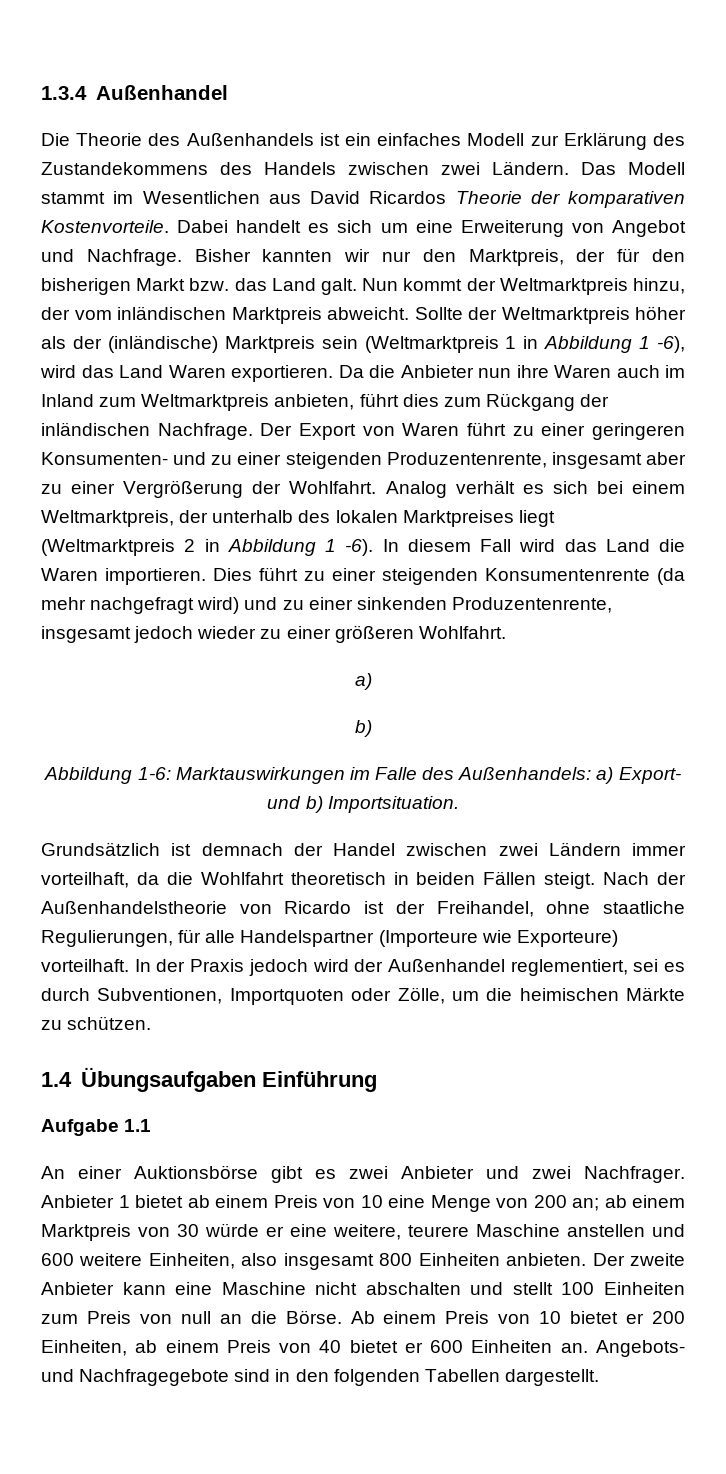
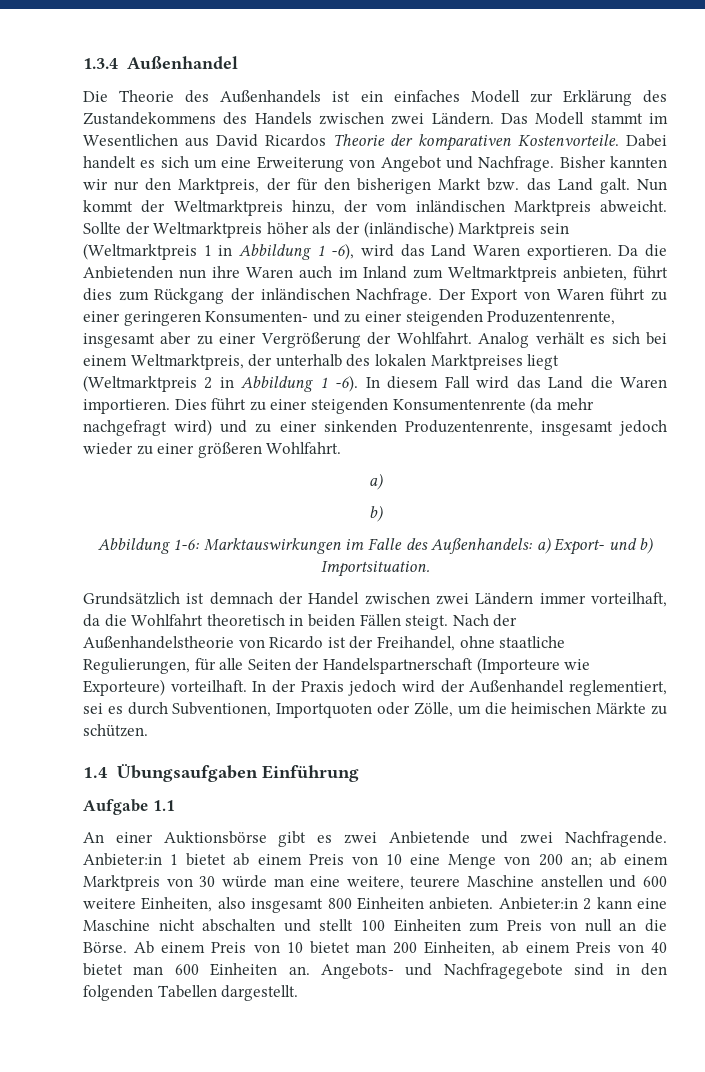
- Da die Anbieter nun ihre Waren auch im Inland zum Weltmarktpreis anbieten, führt dies zum Rückgang der inländischen Nachfrage.
+ Da die Anbietenden nun ihre Waren auch im Inland zum Weltmarktpreis anbieten, führt dies zum Rückgang der inländischen Nachfrage.
- Nach der Außenhandelstheorie von Ricardo ist der Freihandel, ohne staatliche Regulierungen, für alle Handelspartner (Importeure wie Exporteure) vorteilhaft.
+ Nach der Außenhandelstheorie von Ricardo ist der Freihandel, ohne staatliche Regulierungen, für alle Seiten der Handelspartnerschaft (Importeure wie Exporteure) vorteilhaft.
- An einer Auktionsbörse gibt es zwei Anbieter und zwei Nachfrager. Anbieter 1 bietet ab einem Preis von 10 eine Menge von 200 an; ab einem Marktpreis von 30 würde er eine weitere, teurere Maschine anstellen und 600 weitere Einheiten, also insgesamt 800 Einheiten anbieten.
+ An einer Auktionsbörse gibt es zwei Anbietende und zwei Nachfragende. Anbieter:in 1 bietet ab einem Preis von 10 eine Menge von 200 an; ab einem Marktpreis von 30 würde man eine weitere, teurere Maschine anstellen und 600 weitere Einheiten, also insgesamt 800 Einheiten anbieten.
- Der zweite Anbieter kann eine Maschine nicht abschalten und stellt 100 Einheiten zum Preis von null an die Börse.
+ Anbieter:in 2 kann eine Maschine nicht abschalten und stellt 100 Einheiten zum Preis von null an die Börse.
- Ab einem Preis von 10 bietet er 200 Einheiten, ab einem Preis von 40 bietet er 600 Einheiten an.
+ Ab einem Preis von 10 bietet man 200 Einheiten, ab einem Preis von 40 bietet man 600 Einheiten an.

